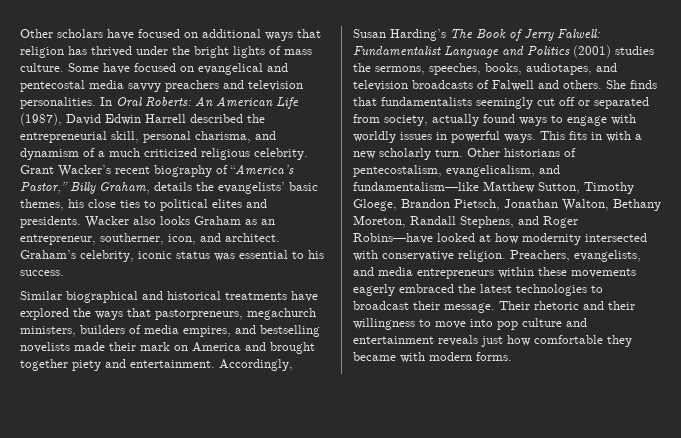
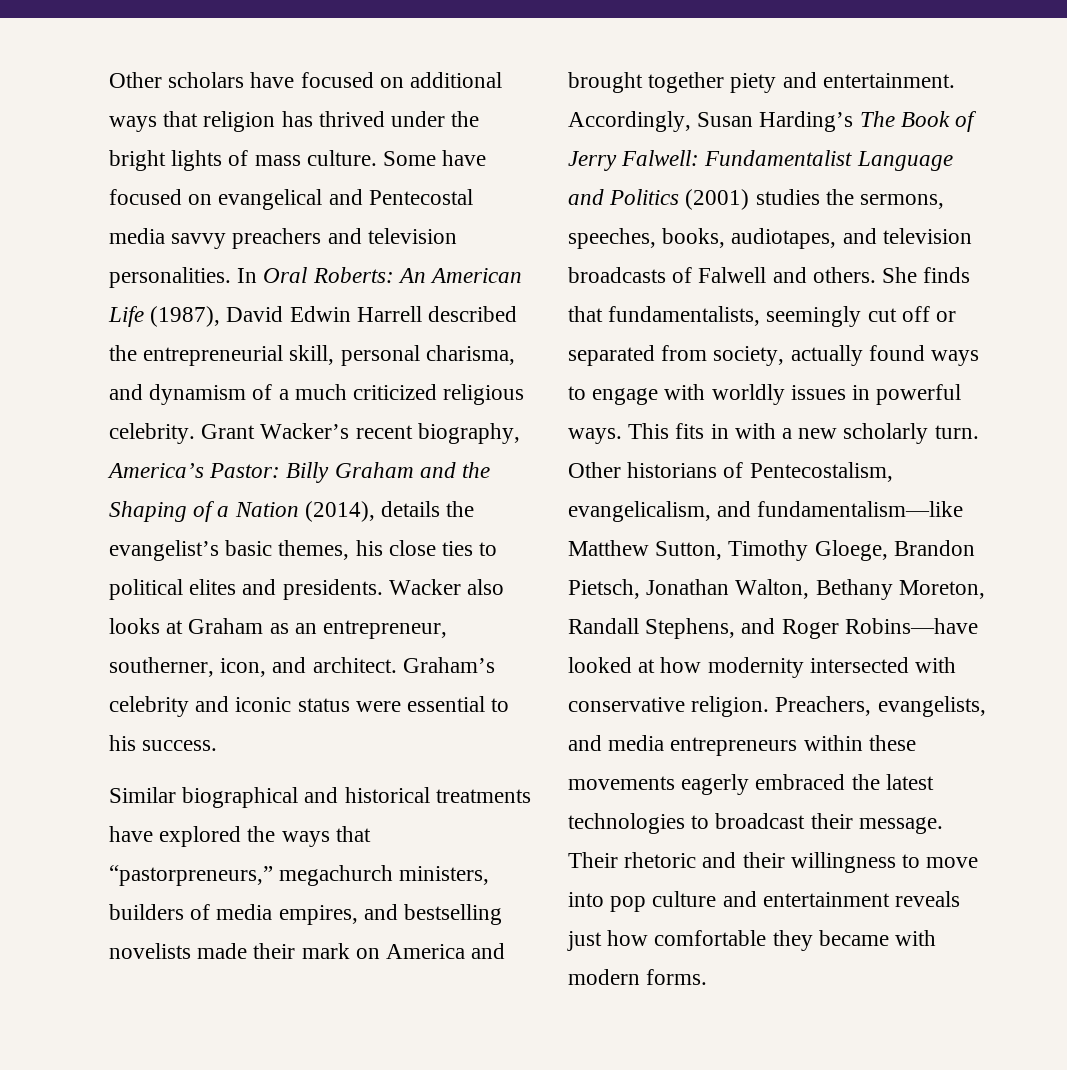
- Some have focused on evangelical and pentecostal media savvy preachers and television personalities.
+ Some have focused on evangelical and Pentecostal media savvy preachers and television personalities.
- Grant Wacker’s recent biography of “America’s Pastor,” Billy Graham, details the evangelists’ basic themes, his close ties to political elites and presidents.
+ Grant Wacker’s recent biography, America’s Pastor: Billy Graham and the Shaping of a Nation (2014), details the evangelist’s basic themes, his close ties to political elites and presidents.
- Wacker also looks Graham as an entrepreneur, southerner, icon, and architect.
+ Wacker also looks at Graham as an entrepreneur, southerner, icon, and architect.
- Graham’s celebrity, iconic status was essential to his success.
+ Graham’s celebrity and iconic status were essential to his success.
- Similar biographical and historical treatments have explored the ways that pastorpreneurs, megachurch ministers, builders of media empires, and bestselling novelists made their mark on America and brought together piety and entertainment.
+ Similar biographical and historical treatments have explored the ways that “pastorpreneurs,” megachurch ministers, builders of media empires, and bestselling novelists made their mark on America and brought together piety and entertainment.
- She finds that fundamentalists seemingly cut off or separated from society, actually found ways to engage with worldly issues in powerful ways.
+ She finds that fundamentalists, seemingly cut off or separated from society, actually found ways to engage with worldly issues in powerful ways.
- Other historians of pentecostalism, evangelicalism, and fundamentalism—like Matthew Sutton, Timothy Gloege, Brandon Pietsch, Jonathan Walton, Bethany Moreton, Randall Stephens, and Roger Robins—have looked at how modernity intersected with conservative religion.
+ Other historians of Pentecostalism, evangelicalism, and fundamentalism—like Matthew Sutton, Timothy Gloege, Brandon Pietsch, Jonathan Walton, Bethany Moreton, Randall Stephens, and Roger Robins—have looked at how modernity intersected with conservative religion.

